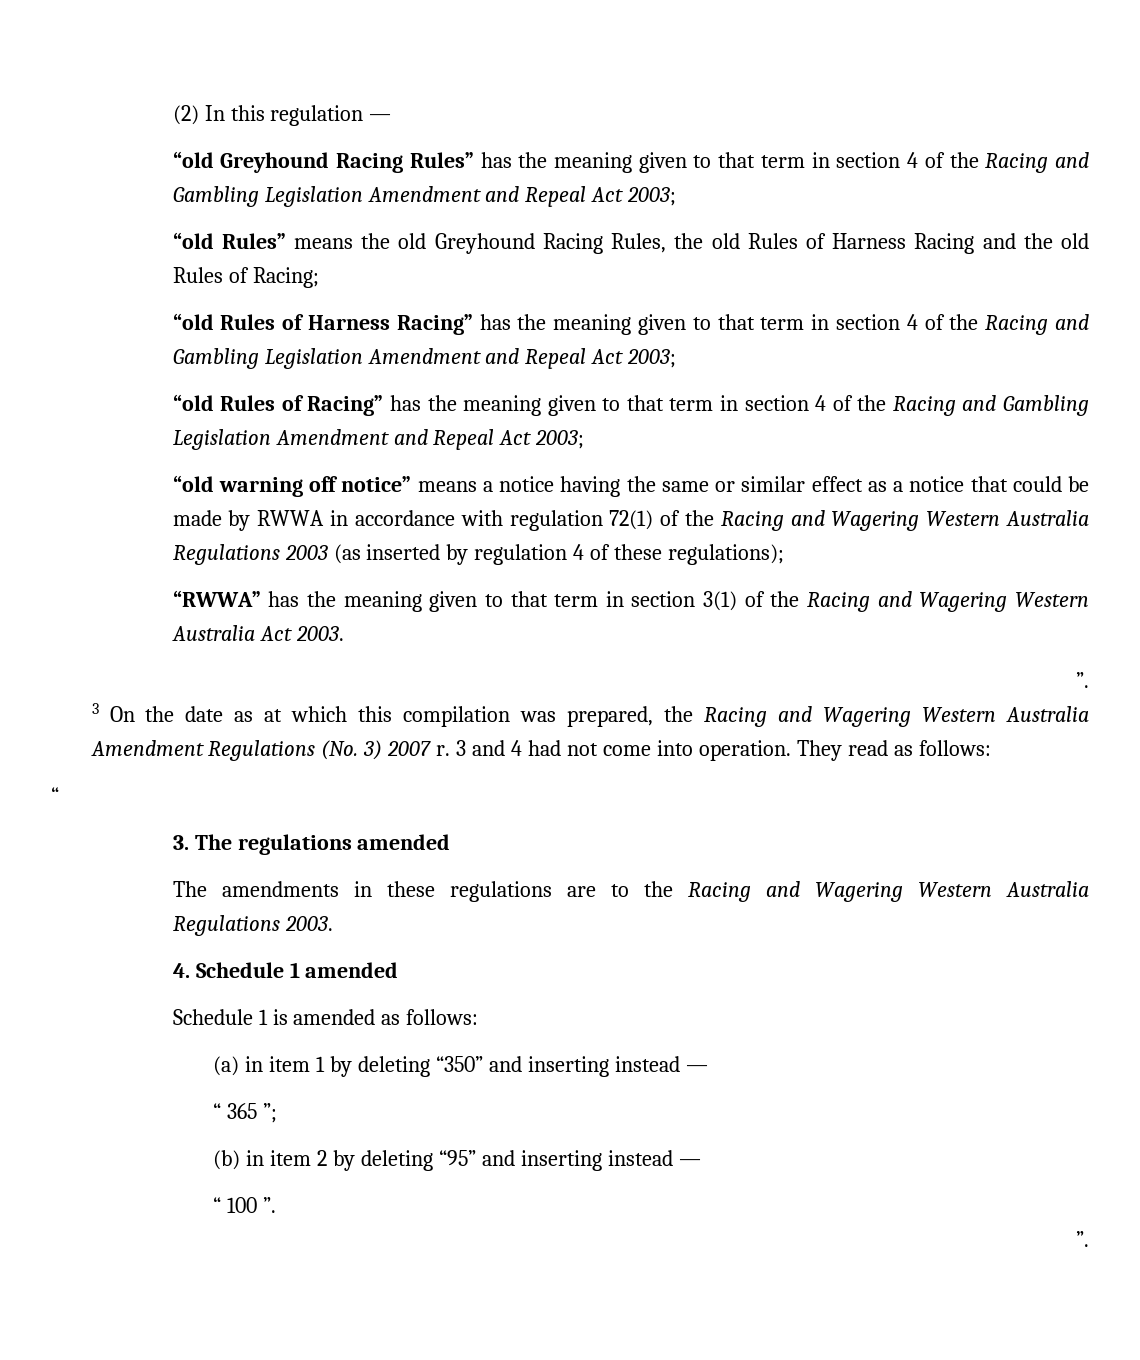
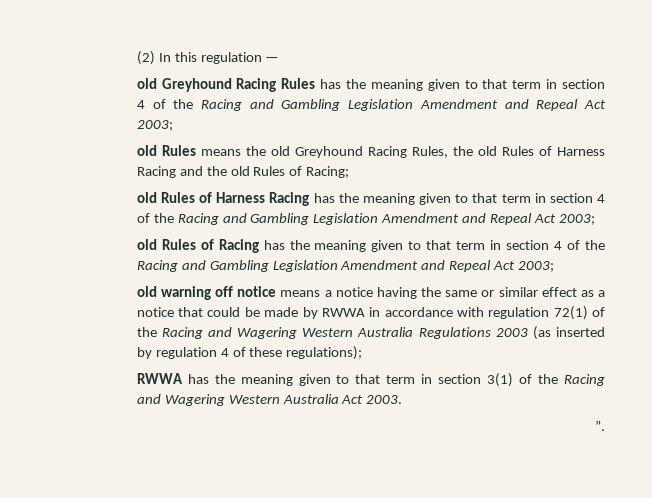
- “old Greyhound Racing Rules” has the meaning given to that term in section 4 of the Racing and Gambling Legislation Amendment and Repeal Act 2003;
+ old Greyhound Racing Rules has the meaning given to that term in section 4 of the Racing and Gambling Legislation Amendment and Repeal Act 2003;
- “old Rules” means the old Greyhound Racing Rules, the old Rules of Harness Racing and the old Rules of Racing;
+ old Rules means the old Greyhound Racing Rules, the old Rules of Harness Racing and the old Rules of Racing;
- “old Rules of Harness Racing” has the meaning given to that term in section 4 of the Racing and Gambling Legislation Amendment and Repeal Act 2003;
+ old Rules of Harness Racing has the meaning given to that term in section 4 of the Racing and Gambling Legislation Amendment and Repeal Act 2003;
- “old Rules of Racing” has the meaning given to that term in section 4 of the Racing and Gambling Legislation Amendment and Repeal Act 2003;
+ old Rules of Racing has the meaning given to that term in section 4 of the Racing and Gambling Legislation Amendment and Repeal Act 2003;
- “old warning off notice” means a notice having the same or similar effect as a notice that could be made by RWWA in accordance with regulation 72(1) of the Racing and Wagering Western Australia Regulations 2003 (as inserted by regulation 4 of these regulations);
+ old warning off notice means a notice having the same or similar effect as a notice that could be made by RWWA in accordance with regulation 72(1) of the Racing and Wagering Western Australia Regulations 2003 (as inserted by regulation 4 of these regulations);
- “RWWA” has the meaning given to that term in section 3(1) of the Racing and Wagering Western Australia Act 2003.
+ RWWA has the meaning given to that term in section 3(1) of the Racing and Wagering Western Australia Act 2003.
- 3 On the date as at which this compilation was prepared, the Racing and Wagering Western Australia Amendment Regulations (No. 3) 2007 r. 3 and 4 had not come into operation. They read as follows:
- “
- 3. The regulations amended
- The amendments in these regulations are to the Racing and Wagering Western Australia Regulations 2003.
- 4. Schedule 1 amended
- Schedule 1 is amended as follows:
- (a) in item 1 by deleting “350” and inserting instead —
- “ 365 ”;
- (b) in item 2 by deleting “95” and inserting instead —
- “ 100 ”.
- ”.

